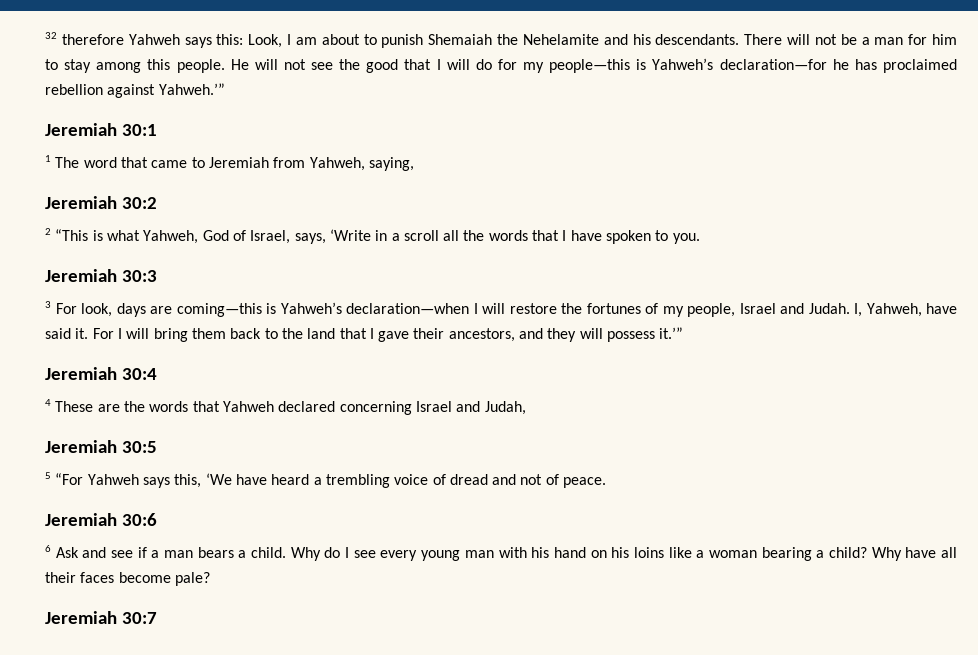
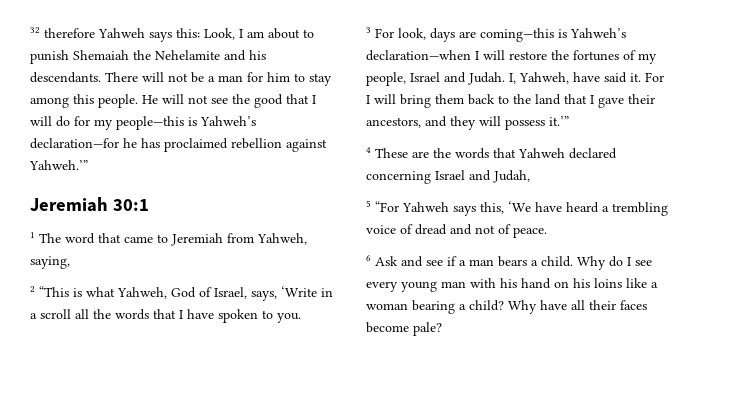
- Jeremiah 30:2
- Jeremiah 30:3
- Jeremiah 30:4
- Jeremiah 30:5
- Jeremiah 30:6
- Jeremiah 30:7

